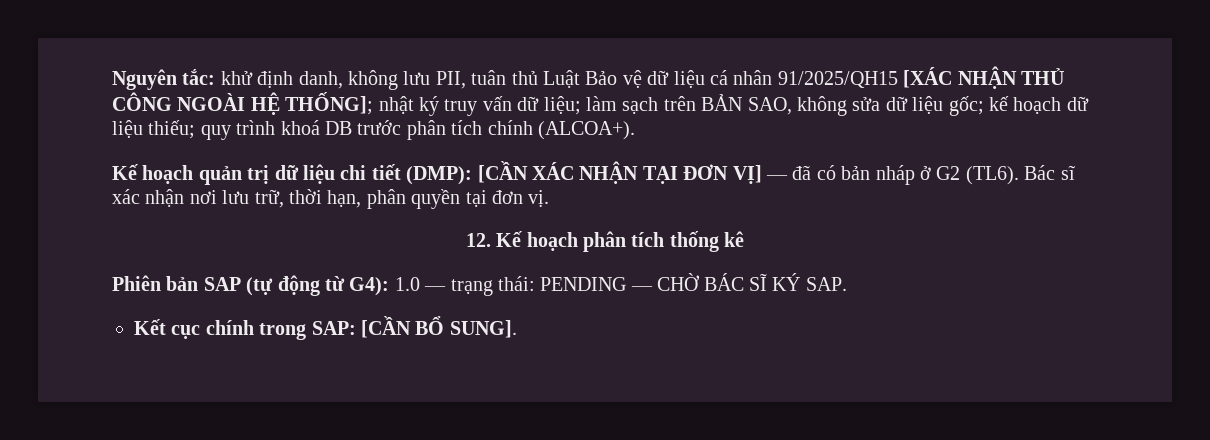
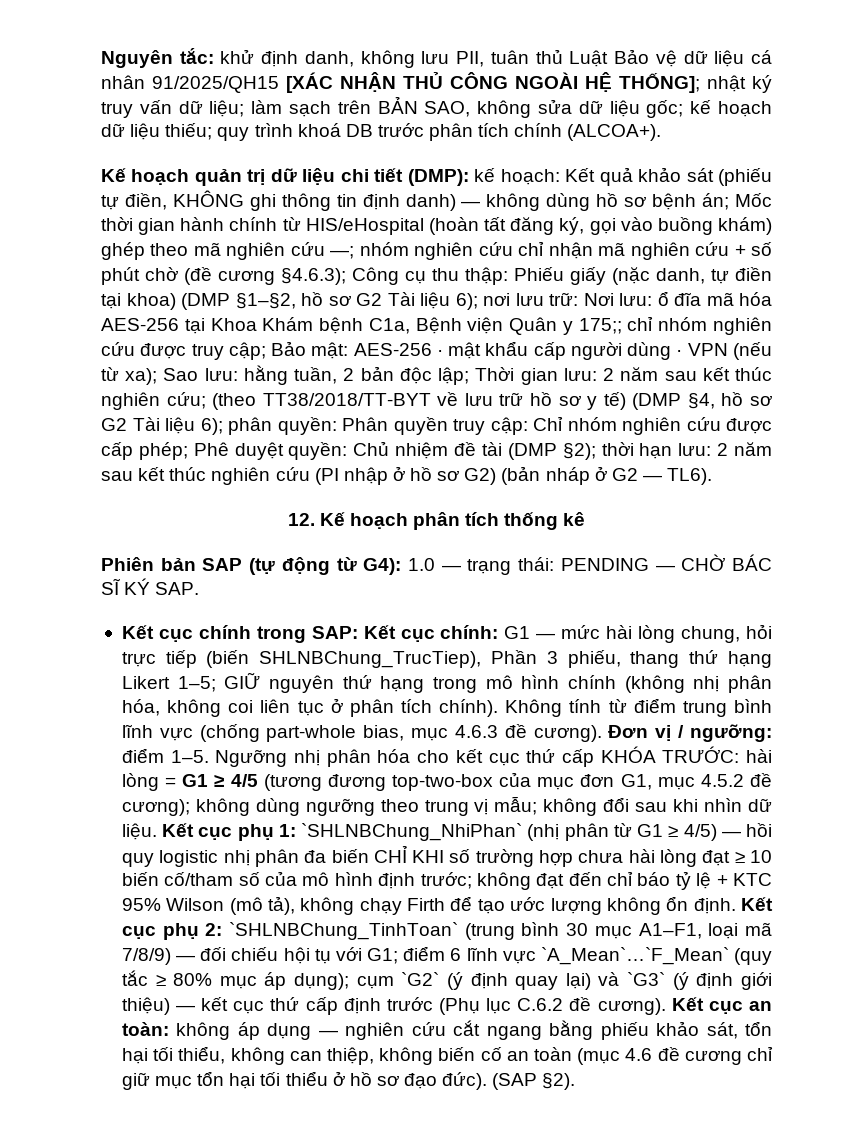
- Kế hoạch quản trị dữ liệu chi tiết (DMP): [CẦN XÁC NHẬN TẠI ĐƠN VỊ] — đã có bản nháp ở G2 (TL6). Bác sĩ xác nhận nơi lưu trữ, thời hạn, phân quyền tại đơn vị.
+ Kế hoạch quản trị dữ liệu chi tiết (DMP): kế hoạch: Kết quả khảo sát (phiếu tự điền, KHÔNG ghi thông tin định danh) — không dùng hồ sơ bệnh án; Mốc thời gian hành chính từ HIS/eHospital (hoàn tất đăng ký, gọi vào buồng khám) ghép theo mã nghiên cứu —; nhóm nghiên cứu chỉ nhận mã nghiên cứu + số phút chờ (đề cương §4.6.3); Công cụ thu thập: Phiếu giấy (nặc danh, tự điền tại khoa) (DMP §1–§2, hồ sơ G2 Tài liệu 6); nơi lưu trữ: Nơi lưu: ổ đĩa mã hóa AES-256 tại Khoa Khám bệnh C1a, Bệnh viện Quân y 175;; chỉ nhóm nghiên cứu được truy cập; Bảo mật: AES-256 · mật khẩu cấp người dùng · VPN (nếu từ xa); Sao lưu: hằng tuần, 2 bản độc lập; Thời gian lưu: 2 năm sau kết thúc nghiên cứu; (theo TT38/2018/TT-BYT về lưu trữ hồ sơ y tế) (DMP §4, hồ sơ G2 Tài liệu 6); phân quyền: Phân quyền truy cập: Chỉ nhóm nghiên cứu được cấp phép; Phê duyệt quyền: Chủ nhiệm đề tài (DMP §2); thời hạn lưu: 2 năm sau kết thúc nghiên cứu (PI nhập ở hồ sơ G2) (bản nháp ở G2 — TL6).
- Kết cục chính trong SAP: [CẦN BỔ SUNG].
+ Kết cục chính trong SAP: Kết cục chính: G1 — mức hài lòng chung, hỏi trực tiếp (biến SHLNBChung_TrucTiep), Phần 3 phiếu, thang thứ hạng Likert 1–5; GIỮ nguyên thứ hạng trong mô hình chính (không nhị phân hóa, không coi liên tục ở phân tích chính). Không tính từ điểm trung bình lĩnh vực (chống part-whole bias, mục 4.6.3 đề cương). Đơn vị / ngưỡng: điểm 1–5. Ngưỡng nhị phân hóa cho kết cục thứ cấp KHÓA TRƯỚC: hài lòng = G1 ≥ 4/5 (tương đương top-two-box của mục đơn G1, mục 4.5.2 đề cương); không dùng ngưỡng theo trung vị mẫu; không đổi sau khi nhìn dữ liệu. Kết cục phụ 1: `SHLNBChung_NhiPhan` (nhị phân từ G1 ≥ 4/5) — hồi quy logistic nhị phân đa biến CHỈ KHI số trường hợp chưa hài lòng đạt ≥ 10 biến cố/tham số của mô hình định trước; không đạt đến chỉ báo tỷ lệ + KTC 95% Wilson (mô tả), không chạy Firth để tạo ước lượng không ổn định. Kết cục phụ 2: `SHLNBChung_TinhToan` (trung bình 30 mục A1–F1, loại mã 7/8/9) — đối chiếu hội tụ với G1; điểm 6 lĩnh vực `A_Mean`…`F_Mean` (quy tắc ≥ 80% mục áp dụng); cụm `G2` (ý định quay lại) và `G3` (ý định giới thiệu) — kết cục thứ cấp định trước (Phụ lục C.6.2 đề cương). Kết cục an toàn: không áp dụng — nghiên cứu cắt ngang bằng phiếu khảo sát, tổn hại tối thiểu, không can thiệp, không biến cố an toàn (mục 4.6 đề cương chỉ giữ mục tổn hại tối thiểu ở hồ sơ đạo đức). (SAP §2).

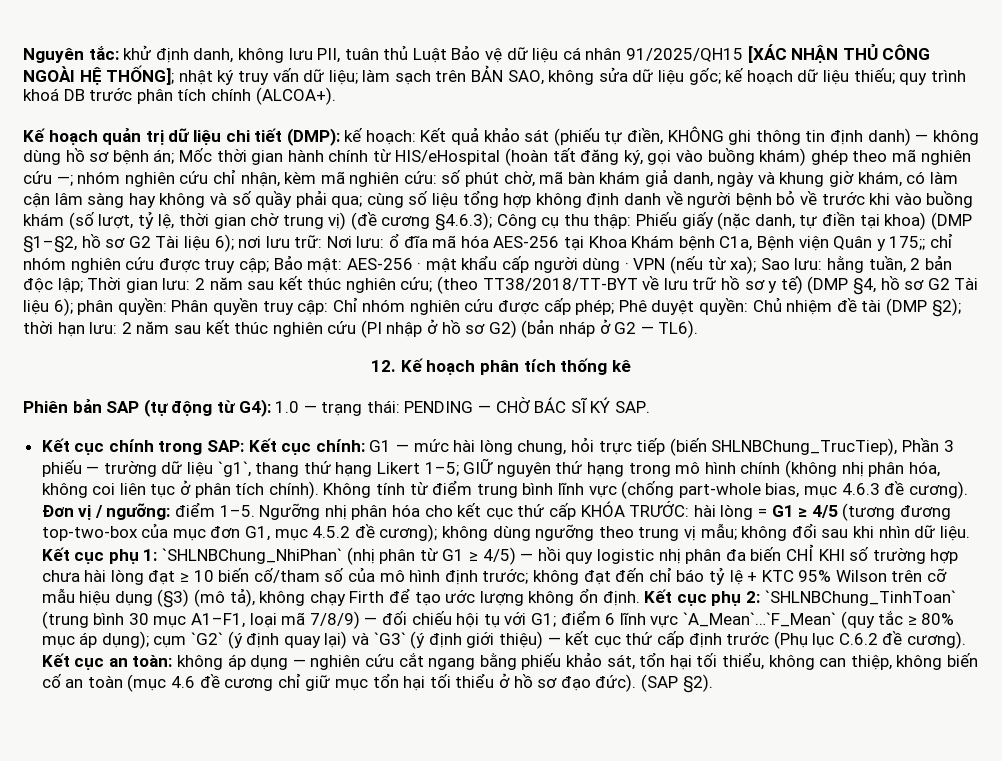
- nhóm nghiên cứu chỉ nhận mã nghiên cứu + số phút chờ (đề cương §4.6.3);
+ nhóm nghiên cứu chỉ nhận, kèm mã nghiên cứu: số phút chờ, mã bàn khám giả danh, ngày và khung giờ khám, có làm cận lâm sàng hay không và số quầy phải qua; cùng số liệu tổng hợp không định danh về người bệnh bỏ về trước khi vào buồng khám (số lượt, tỷ lệ, thời gian chờ trung vị) (đề cương §4.6.3);
- Kết cục chính trong SAP: Kết cục chính: G1 — mức hài lòng chung, hỏi trực tiếp (biến SHLNBChung_TrucTiep), Phần 3 phiếu, thang thứ hạng Likert 1–5; GIỮ nguyên thứ hạng trong mô hình chính (không nhị phân hóa, không coi liên tục ở phân tích chính).
+ Kết cục chính trong SAP: Kết cục chính: G1 — mức hài lòng chung, hỏi trực tiếp (biến SHLNBChung_TrucTiep), Phần 3 phiếu — trường dữ liệu `g1`, thang thứ hạng Likert 1–5; GIỮ nguyên thứ hạng trong mô hình chính (không nhị phân hóa, không coi liên tục ở phân tích chính).
- không đạt đến chỉ báo tỷ lệ + KTC 95% Wilson (mô tả), không chạy Firth để tạo ước lượng không ổn định.
+ không đạt đến chỉ báo tỷ lệ + KTC 95% Wilson trên cỡ mẫu hiệu dụng (§3) (mô tả), không chạy Firth để tạo ước lượng không ổn định.

